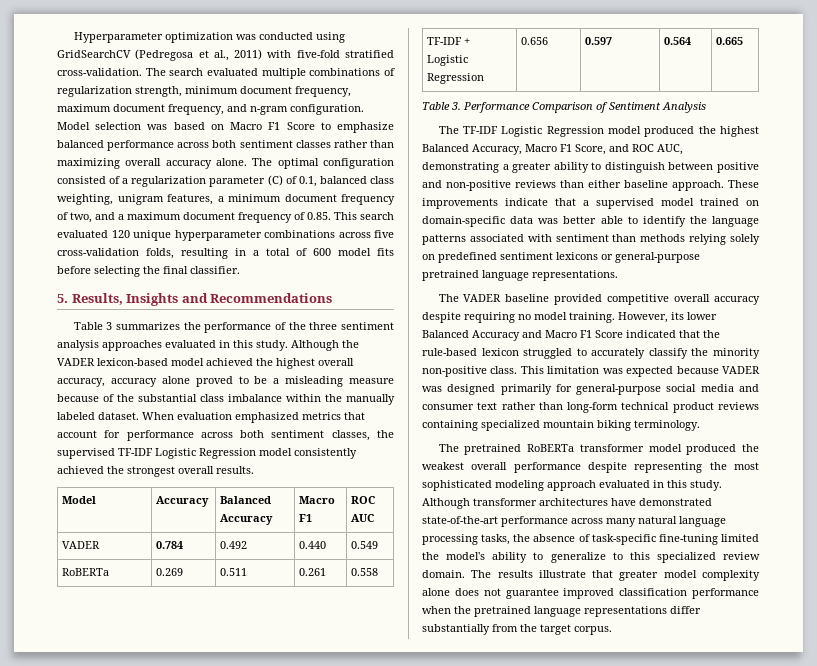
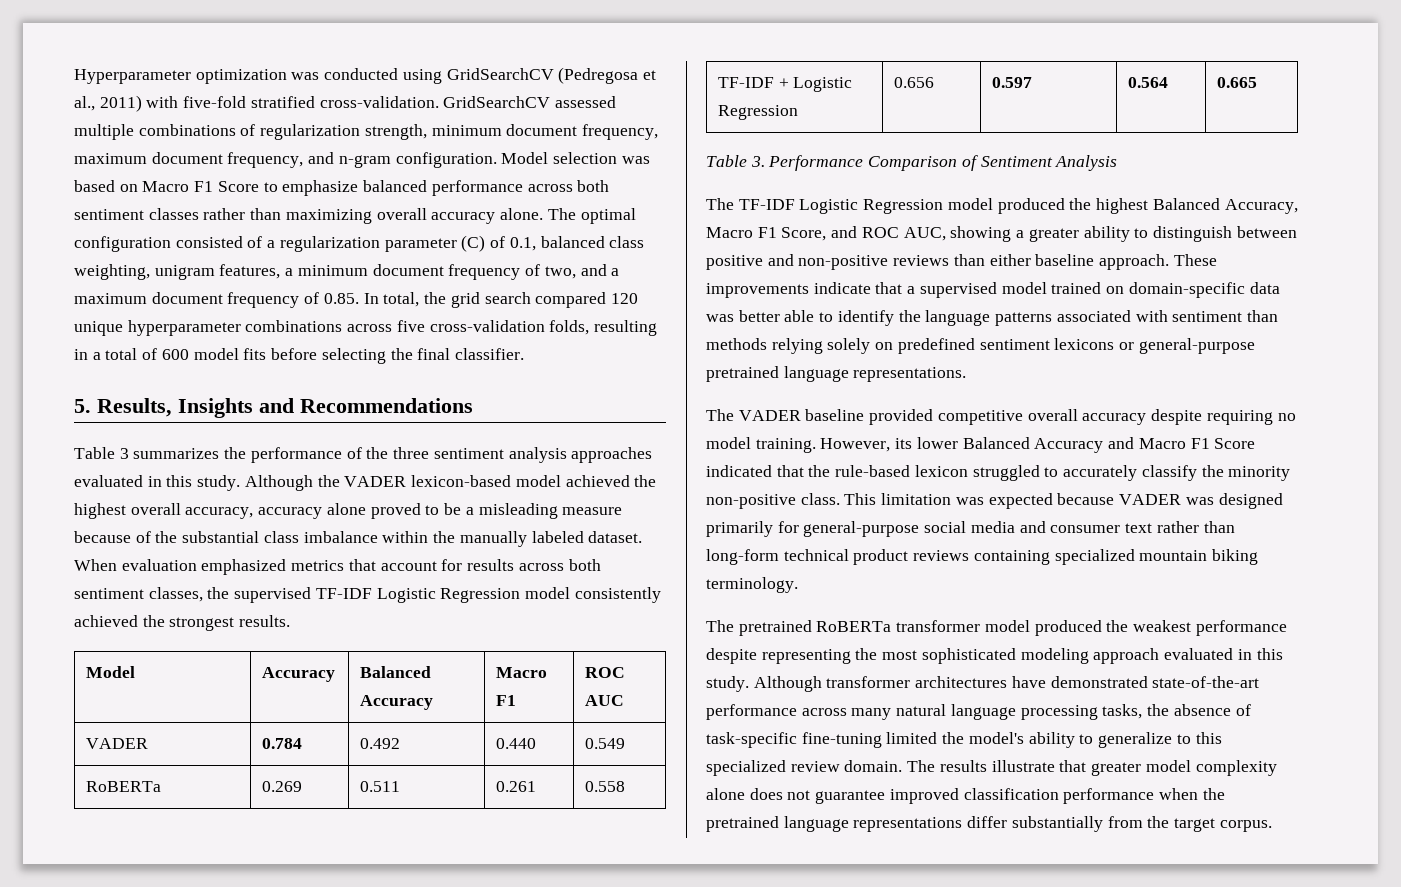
- The search evaluated multiple combinations of regularization strength, minimum document frequency, maximum document frequency, and n-gram configuration.
+ GridSearchCV assessed multiple combinations of regularization strength, minimum document frequency, maximum document frequency, and n-gram configuration.
- The optimal configuration consisted of a regularization parameter (C) of 0.1, balanced class weighting, unigram features, a minimum document frequency of two, and a maximum document frequency of 0.85. This search evaluated 120 unique hyperparameter combinations across five cross-validation folds, resulting in a total of 600 model fits before selecting the final classifier.
+ The optimal configuration consisted of a regularization parameter (C) of 0.1, balanced class weighting, unigram features, a minimum document frequency of two, and a maximum document frequency of 0.85. In total, the grid search compared 120 unique hyperparameter combinations across five cross-validation folds, resulting in a total of 600 model fits before selecting the final classifier.
- When evaluation emphasized metrics that account for performance across both sentiment classes, the supervised TF-IDF Logistic Regression model consistently achieved the strongest overall results.
+ When evaluation emphasized metrics that account for results across both sentiment classes, the supervised TF-IDF Logistic Regression model consistently achieved the strongest results.
- The TF-IDF Logistic Regression model produced the highest Balanced Accuracy, Macro F1 Score, and ROC AUC, demonstrating a greater ability to distinguish between positive and non-positive reviews than either baseline approach.
+ The TF-IDF Logistic Regression model produced the highest Balanced Accuracy, Macro F1 Score, and ROC AUC, showing a greater ability to distinguish between positive and non-positive reviews than either baseline approach.
- The pretrained RoBERTa transformer model produced the weakest overall performance despite representing the most sophisticated modeling approach evaluated in this study.
+ The pretrained RoBERTa transformer model produced the weakest performance despite representing the most sophisticated modeling approach evaluated in this study.

